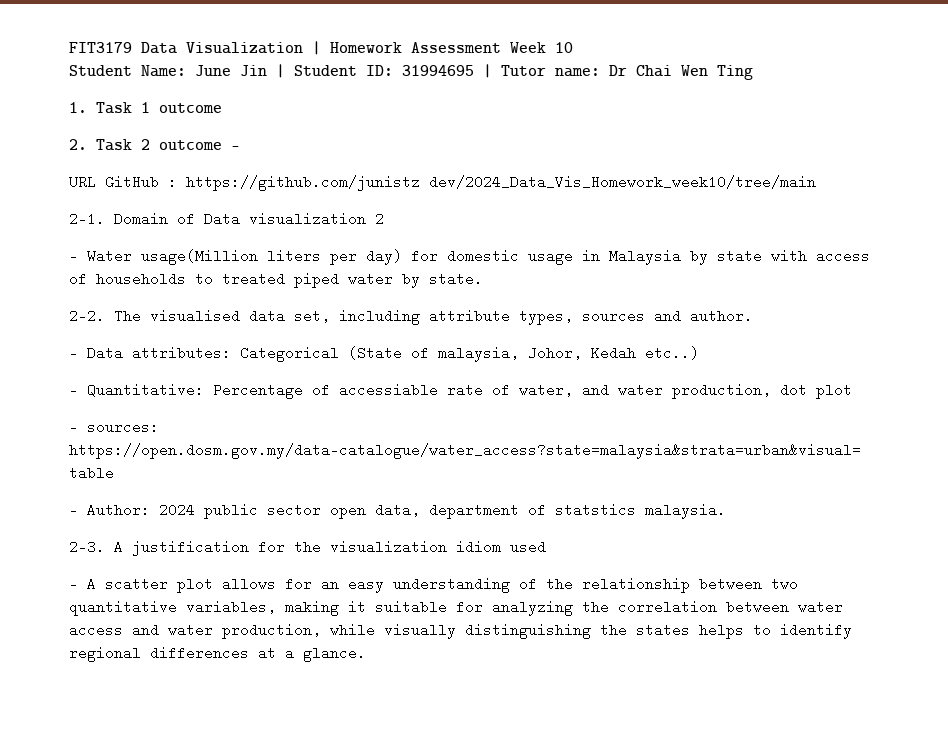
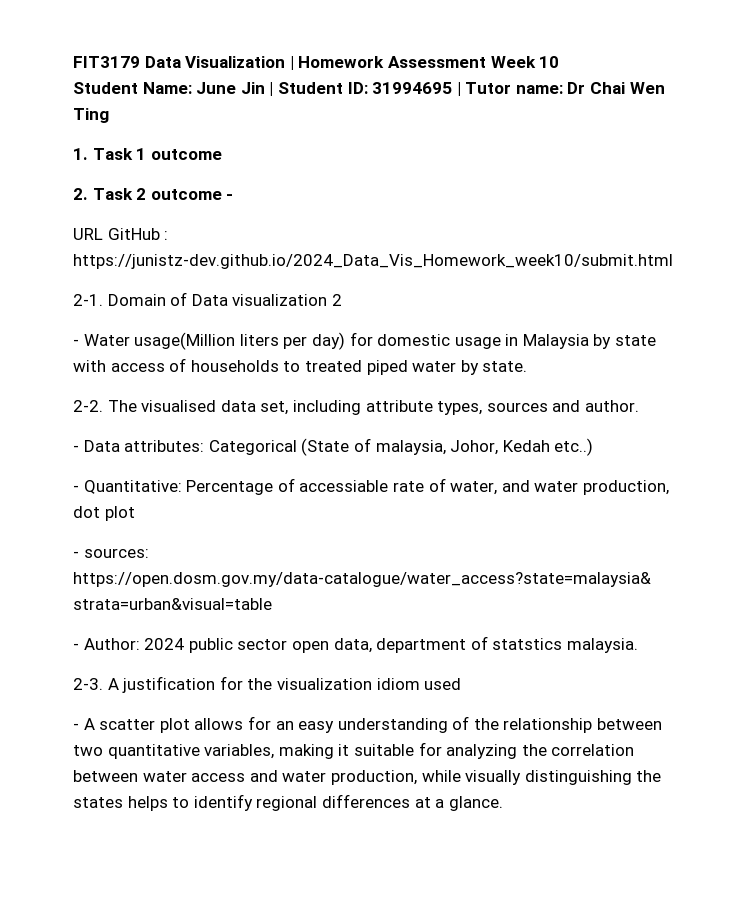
- URL GitHub : https://github.com/junistz dev/2024_Data_Vis_Homework_week10/tree/main
+ URL GitHub : https://junistz-dev.github.io/2024_Data_Vis_Homework_week10/submit.html

